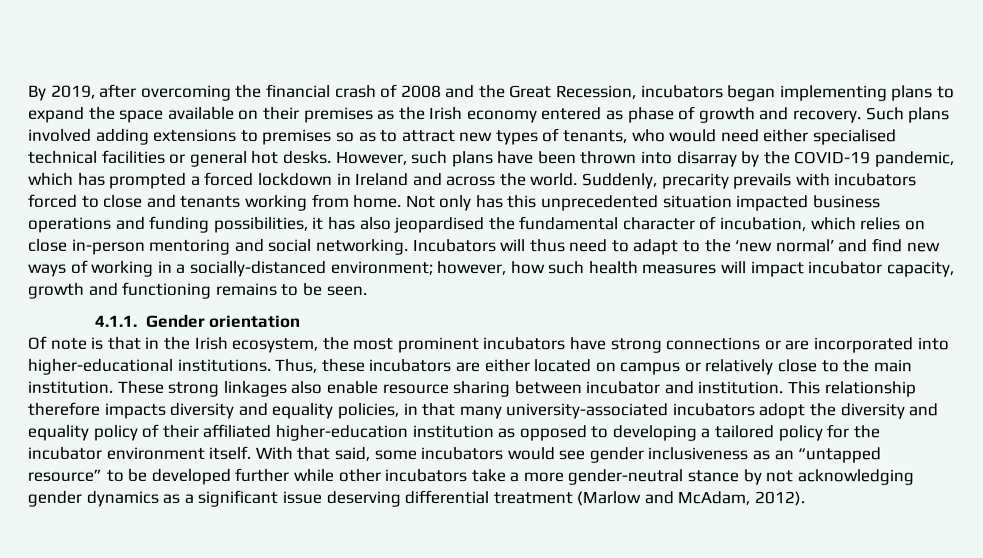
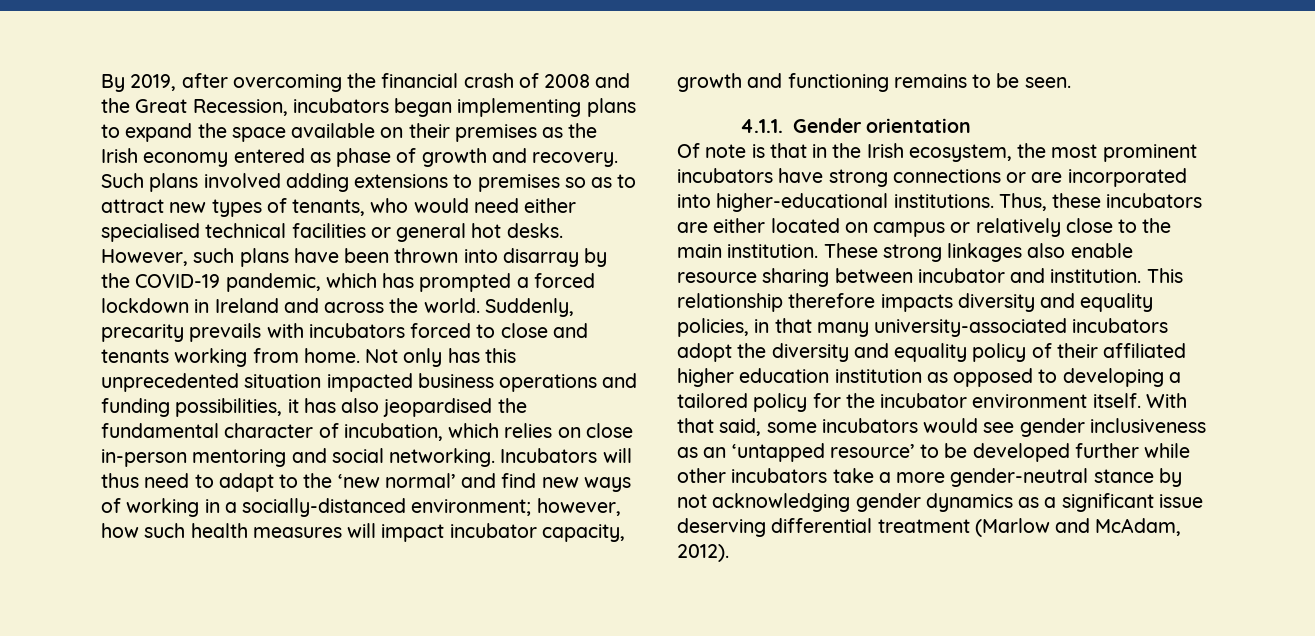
- This relationship therefore impacts diversity and equality policies, in that many university-associated incubators adopt the diversity and equality policy of their affiliated higher-education institution as opposed to developing a tailored policy for the incubator environment itself.
+ This relationship therefore impacts diversity and equality policies, in that many university-associated incubators adopt the diversity and equality policy of their affiliated higher education institution as opposed to developing a tailored policy for the incubator environment itself.
- With that said, some incubators would see gender inclusiveness as an “untapped resource” to be developed further while other incubators take a more gender-neutral stance by not acknowledging gender dynamics as a significant issue deserving differential treatment (Marlow and McAdam, 2012).
+ With that said, some incubators would see gender inclusiveness as an ‘untapped resource’ to be developed further while other incubators take a more gender-neutral stance by not acknowledging gender dynamics as a significant issue deserving differential treatment (Marlow and McAdam, 2012).

